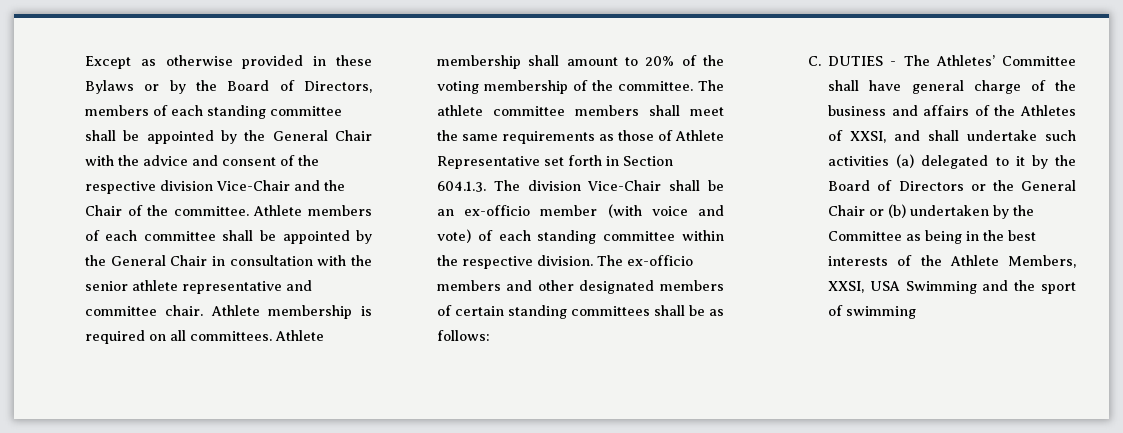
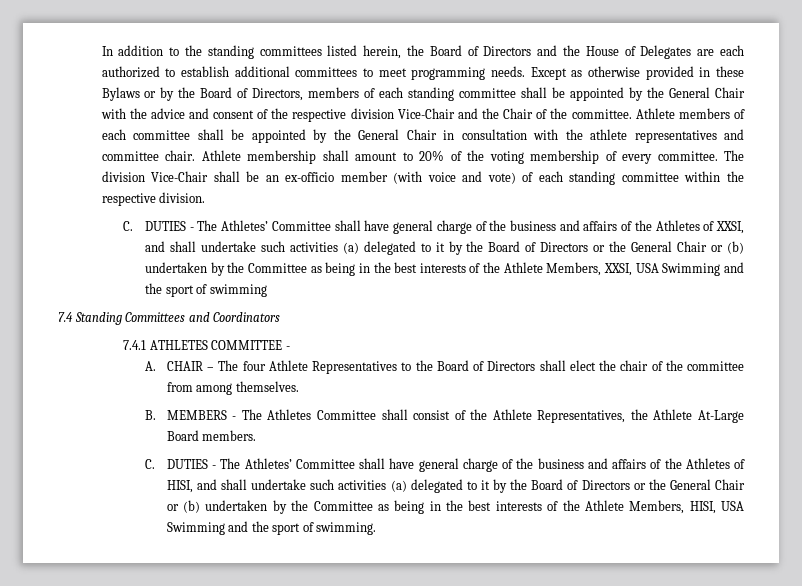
+ In addition to the standing committees listed herein, the Board of Directors and the House of Delegates are each authorized to establish additional committees to meet programming needs.
- Athlete members of each committee shall be appointed by the General Chair in consultation with the senior athlete representative and committee chair.
+ Athlete members of each committee shall be appointed by the General Chair in consultation with the athlete representatives and committee chair.
- Athlete membership is required on all committees. Athlete membership shall amount to 20% of the voting membership of the committee.
+ Athlete membership shall amount to 20% of the voting membership of every committee.
- The athlete committee members shall meet the same requirements as those of Athlete Representative set forth in Section 604.1.3. The division Vice-Chair shall be an ex-officio member (with voice and vote) of each standing committee within the respective division. The ex-officio members and other designated members of certain standing committees shall be as follows:
+ The division Vice-Chair shall be an ex-officio member (with voice and vote) of each standing committee within the respective division.
+ 7.4 Standing Committees and Coordinators
+ 7.4.1 ATHLETES COMMITTEE -
+ A. CHAIR – The four Athlete Representatives to the Board of Directors shall elect the chair of the committee from among themselves.
+ B. MEMBERS - The Athletes Committee shall consist of the Athlete Representatives, the Athlete At-Large Board members.
+ C. DUTIES - The Athletes’ Committee shall have general charge of the business and affairs of the Athletes of HISI, and shall undertake such activities (a) delegated to it by the Board of Directors or the General Chair or (b) undertaken by the Committee as being in the best interests of the Athlete Members, HISI, USA Swimming and the sport of swimming.

